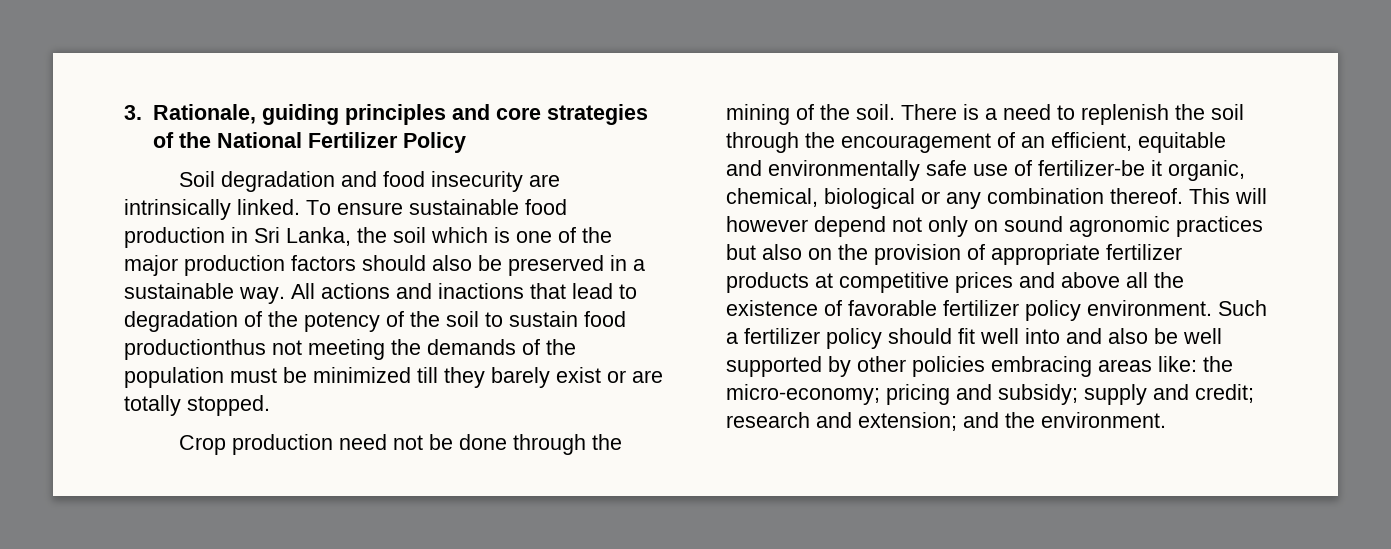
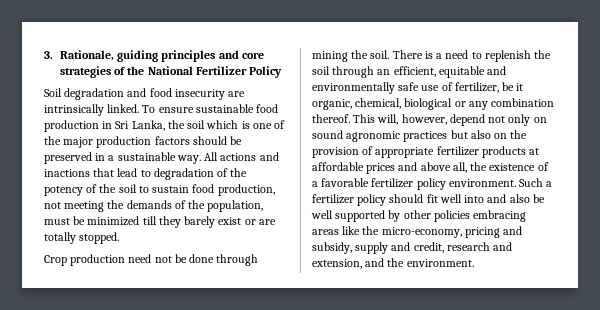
- To ensure sustainable food production in Sri Lanka, the soil which is one of the major production factors should also be preserved in a sustainable way.
+ To ensure sustainable food production in Sri Lanka, the soil which is one of the major production factors should be preserved in a sustainable way.
- All actions and inactions that lead to degradation of the potency of the soil to sustain food productionthus not meeting the demands of the population must be minimized till they barely exist or are totally stopped.
+ All actions and inactions that lead to degradation of the potency of the soil to sustain food production, not meeting the demands of the population, must be minimized till they barely exist or are totally stopped.
- Crop production need not be done through the mining of the soil.
+ Crop production need not be done through mining the soil.
- There is a need to replenish the soil through the encouragement of an efficient, equitable and environmentally safe use of fertilizer-be it organic, chemical, biological or any combination thereof.
+ There is a need to replenish the soil through an efficient, equitable and environmentally safe use of fertilizer, be it organic, chemical, biological or any combination thereof.
- This will however depend not only on sound agronomic practices but also on the provision of appropriate fertilizer products at competitive prices and above all the existence of favorable fertilizer policy environment.
+ This will, however, depend not only on sound agronomic practices but also on the provision of appropriate fertilizer products at affordable prices and above all, the existence of a favorable fertilizer policy environment.
- Such a fertilizer policy should fit well into and also be well supported by other policies embracing areas like: the micro-economy; pricing and subsidy; supply and credit; research and extension; and the environment.
+ Such a fertilizer policy should fit well into and also be well supported by other policies embracing areas like the micro-economy, pricing and subsidy, supply and credit, research and extension, and the environment.

